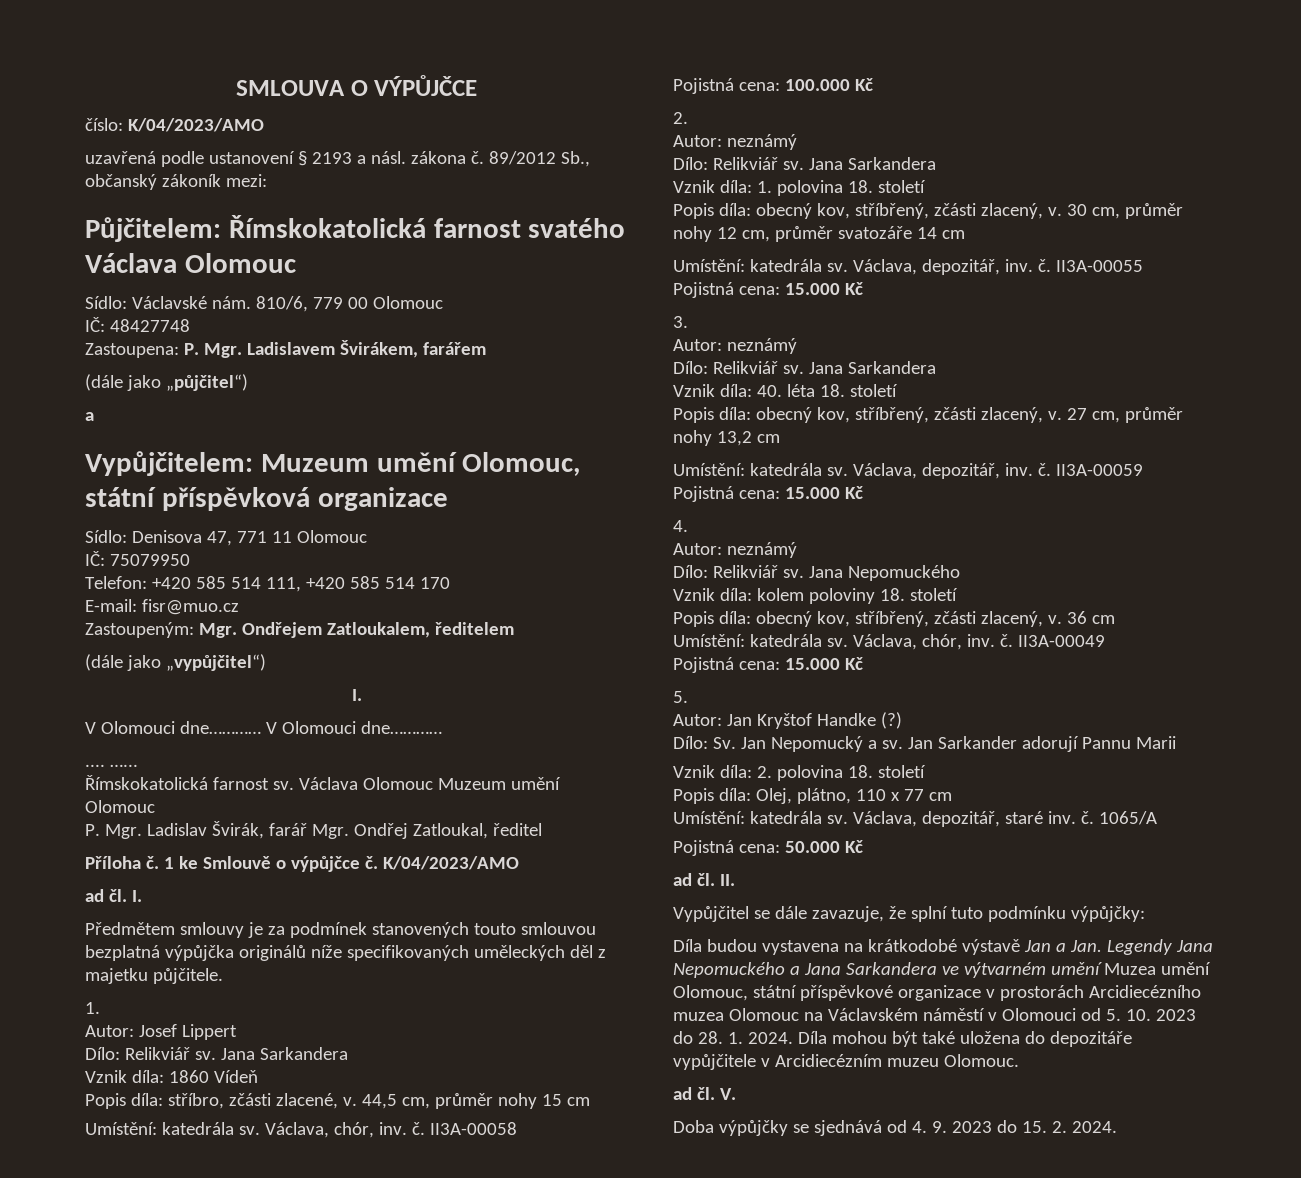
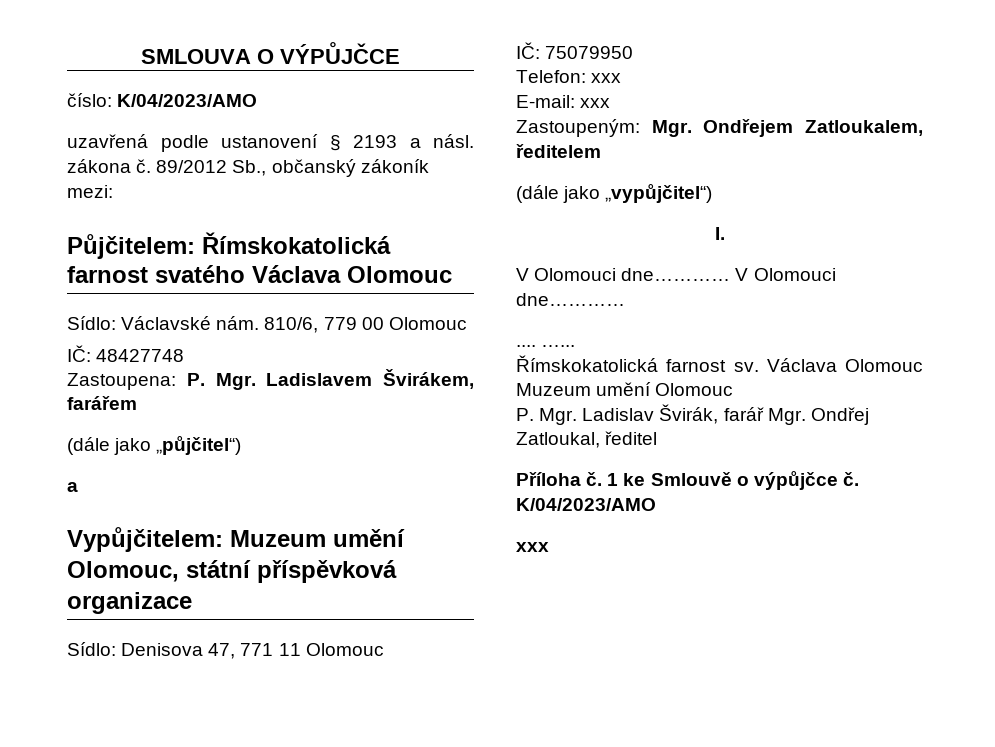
- Telefon: +420 585 514 111, +420 585 514 170
+ Telefon: xxx
- E-mail: fisr@muo.cz
+ E-mail: xxx
  1 ke Smlouvě o výpůjčce č. K/04/2023/AMO
- ad čl. I.
- Předmětem smlouvy je za podmínek stanovených touto smlouvou bezplatná výpůjčka originálů níže specifikovaných uměleckých děl z majetku půjčitele.
- 1.
- Autor: Josef Lippert
- Dílo: Relikviář sv. Jana Sarkandera
- Vznik díla: 1860 Vídeň
- Popis díla: stříbro, zčásti zlacené, v. 44,5 cm, průměr nohy 15 cm
- Umístění: katedrála sv. Václava, chór, inv. č. II3A-00058
- Pojistná cena: 100.000 Kč
- 2.
- Autor: neznámý
- Dílo: Relikviář sv. Jana Sarkandera
- Vznik díla: 1. polovina 18. století
- Popis díla: obecný kov, stříbřený, zčásti zlacený, v. 30 cm, průměr nohy 12 cm, průměr svatozáře 14 cm
- Umístění: katedrála sv. Václava, depozitář, inv. č. II3A-00055
- Pojistná cena: 15.000 Kč
- 3.
- Autor: neznámý
- Dílo: Relikviář sv. Jana Sarkandera
- Vznik díla: 40. léta 18. století
- Popis díla: obecný kov, stříbřený, zčásti zlacený, v. 27 cm, průměr nohy 13,2 cm
- Umístění: katedrála sv. Václava, depozitář, inv. č. II3A-00059
- Pojistná cena: 15.000 Kč
- 4.
- Autor: neznámý
- Dílo: Relikviář sv. Jana Nepomuckého
- Vznik díla: kolem poloviny 18. století
- Popis díla: obecný kov, stříbřený, zčásti zlacený, v. 36 cm
- Umístění: katedrála sv. Václava, chór, inv. č. II3A-00049
- Pojistná cena: 15.000 Kč
- 5.
- Autor: Jan Kryštof Handke (?)
- Dílo: Sv. Jan Nepomucký a sv. Jan Sarkander adorují Pannu Marii
- Vznik díla: 2. polovina 18. století
- Popis díla: Olej, plátno, 110 x 77 cm
- Umístění: katedrála sv. Václava, depozitář, staré inv. č. 1065/A
- Pojistná cena: 50.000 Kč
- ad čl. II.
- Vypůjčitel se dále zavazuje, že splní tuto podmínku výpůjčky:
- Díla budou vystavena na krátkodobé výstavě Jan a Jan. Legendy Jana Nepomuckého a Jana Sarkandera ve výtvarném umění Muzea umění Olomouc, státní příspěvkové organizace v prostorách Arcidiecézního muzea Olomouc na Václavském náměstí v Olomouci od 5. 10. 2023 do 28. 1. 2024. Díla mohou být také uložena do depozitáře vypůjčitele v Arcidiecézním muzeu Olomouc.
- ad čl. V.
- Doba výpůjčky se sjednává od 4. 9. 2023 do 15. 2. 2024.
+ xxx

